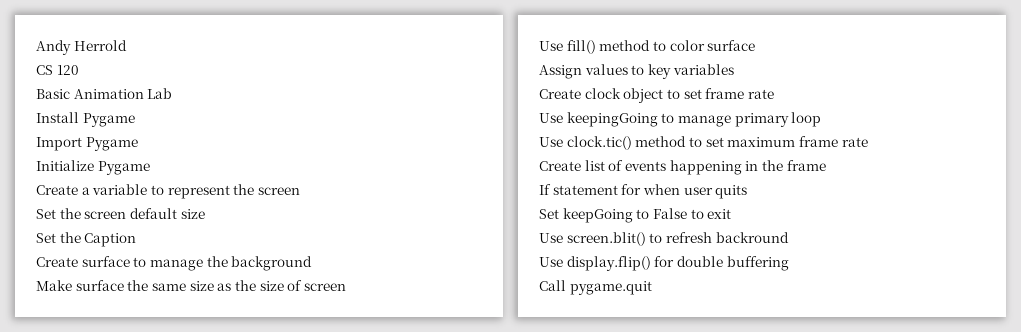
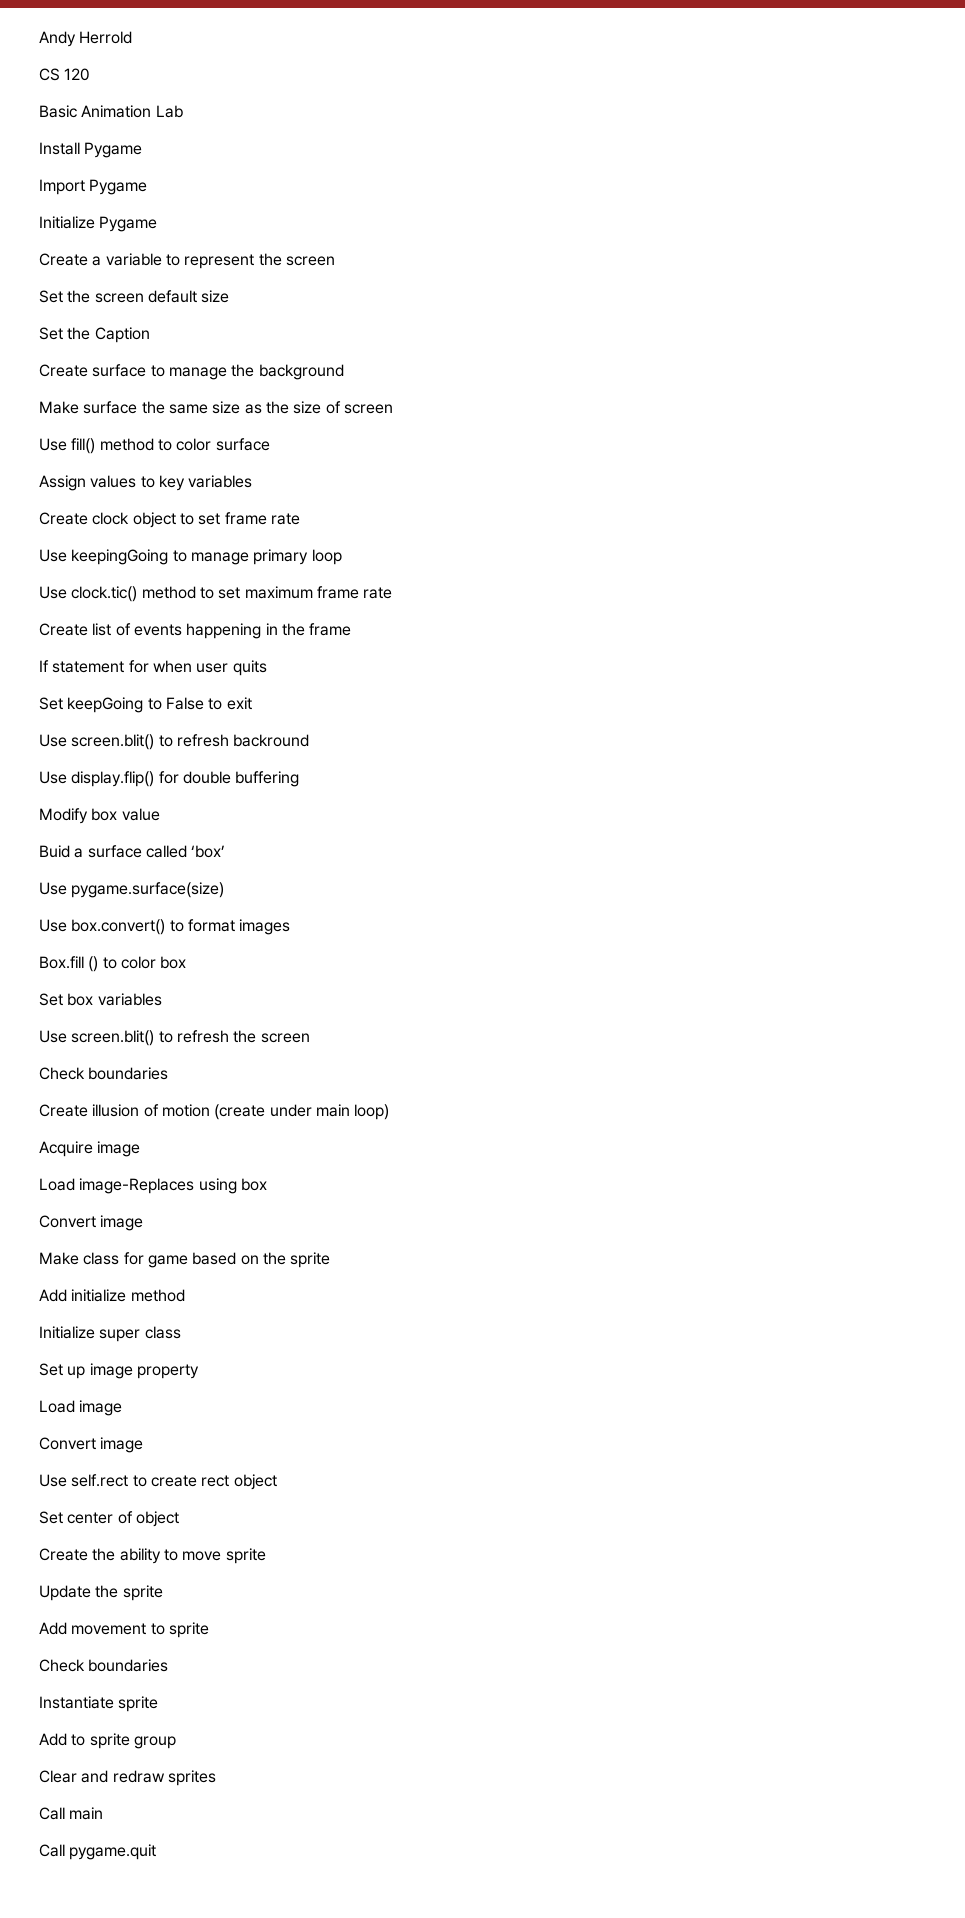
+ Modify box value
+ Buid a surface called ‘box’
+ Use pygame.surface(size)
+ Use box.convert() to format images
+ Box.fill () to color box
+ Set box variables
+ Use screen.blit() to refresh the screen
+ Check boundaries
+ Create illusion of motion (create under main loop)
+ Acquire image
+ Load image-Replaces using box
+ Convert image
+ Make class for game based on the sprite
+ Add initialize method
+ Initialize super class
+ Set up image property
+ Load image
+ Convert image
+ Use self.rect to create rect object
+ Set center of object
+ Create the ability to move sprite
+ Update the sprite
+ Add movement to sprite
+ Check boundaries
+ Instantiate sprite
+ Add to sprite group
+ Clear and redraw sprites
+ Call main

